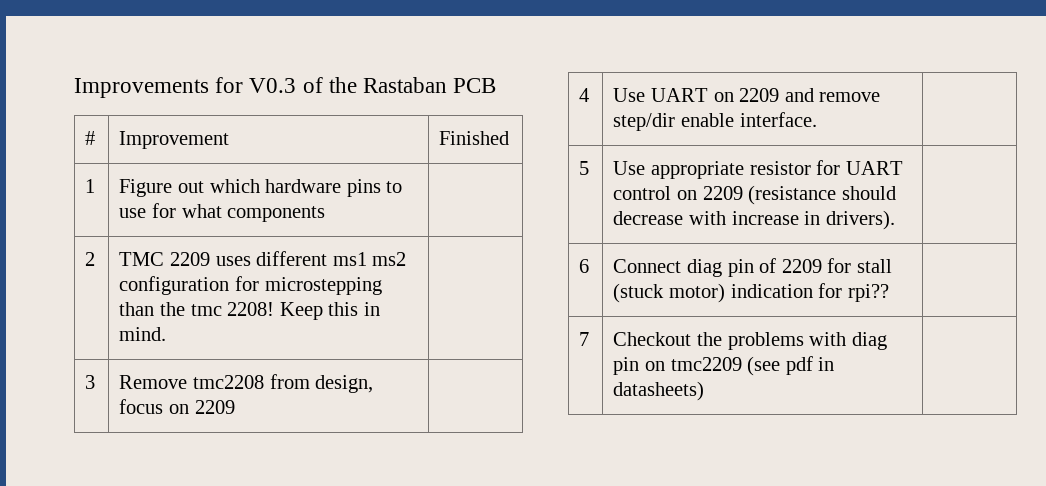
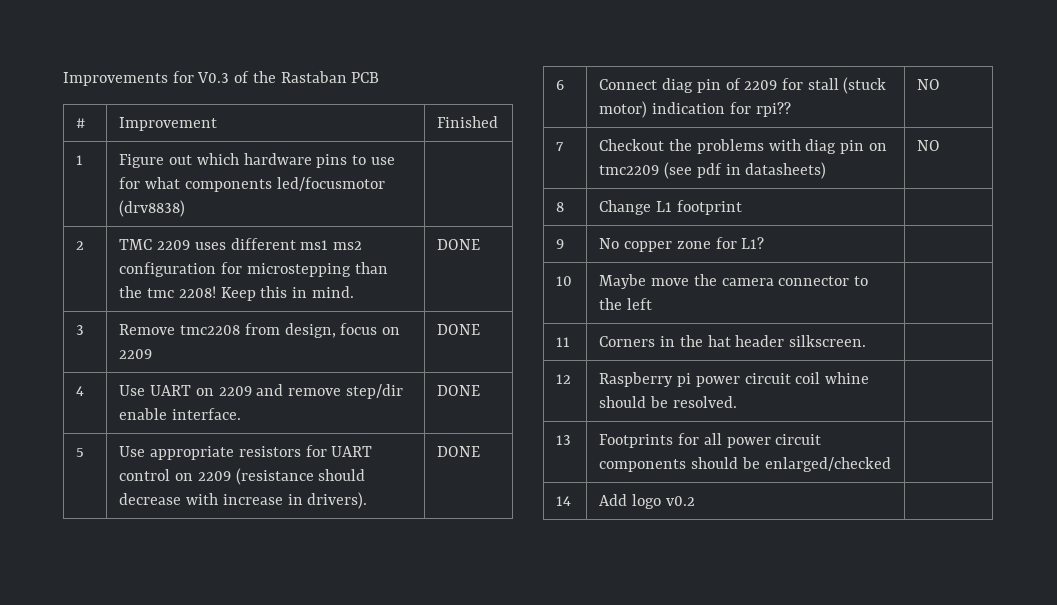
- 1 | Figure out which hardware pins to use for what components |
+ 1 | Figure out which hardware pins to use for what components led/focusmotor (drv8838) |
- 2 | TMC 2209 uses different ms1 ms2 configuration for microstepping than the tmc 2208! Keep this in mind. |
+ 2 | TMC 2209 uses different ms1 ms2 configuration for microstepping than the tmc 2208! Keep this in mind. | DONE
- 3 | Remove tmc2208 from design, focus on 2209 |
+ 3 | Remove tmc2208 from design, focus on 2209 | DONE
- 4 | Use UART on 2209 and remove step/dir enable interface. |
+ 4 | Use UART on 2209 and remove step/dir enable interface. | DONE
- 5 | Use appropriate resistor for UART control on 2209 (resistance should decrease with increase in drivers). |
+ 5 | Use appropriate resistors for UART control on 2209 (resistance should decrease with increase in drivers). | DONE
- 6 | Connect diag pin of 2209 for stall (stuck motor) indication for rpi?? |
+ 6 | Connect diag pin of 2209 for stall (stuck motor) indication for rpi?? | NO
- 7 | Checkout the problems with diag pin on tmc2209 (see pdf in datasheets) |
+ 7 | Checkout the problems with diag pin on tmc2209 (see pdf in datasheets) | NO
+ 8 | Change L1 footprint |
+ 9 | No copper zone for L1? |
+ 10 | Maybe move the camera connector to the left |
+ 11 | Corners in the hat header silkscreen. |
+ 12 | Raspberry pi power circuit coil whine should be resolved. |
+ 13 | Footprints for all power circuit components should be enlarged/checked |
+ 14 | Add logo v0.2 |

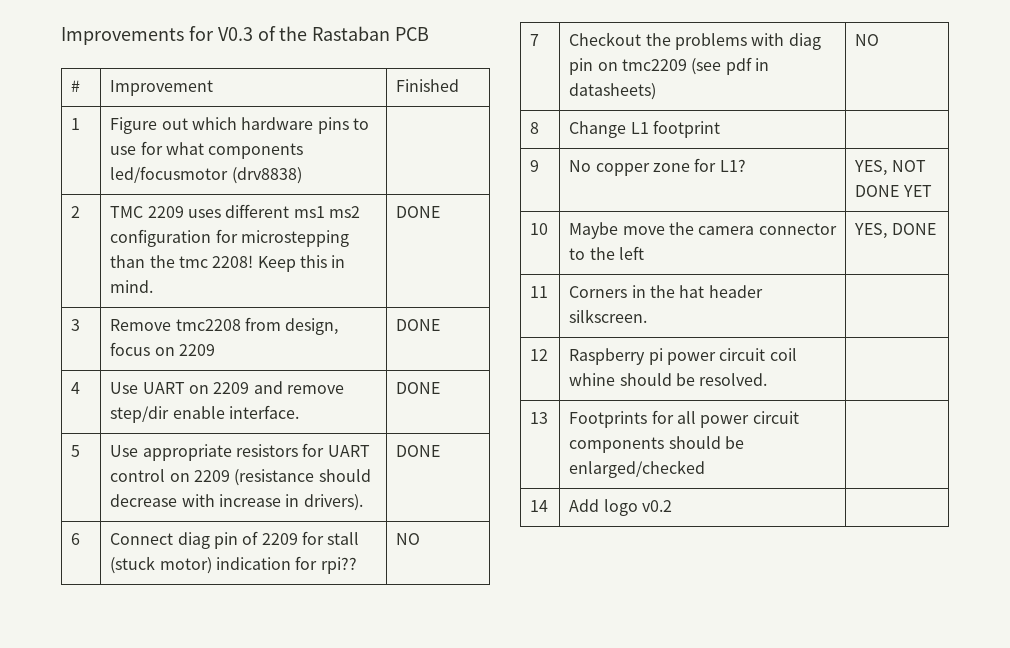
- 9 | No copper zone for L1? |
+ 9 | No copper zone for L1? | YES, NOT DONE YET
- 10 | Maybe move the camera connector to the left |
+ 10 | Maybe move the camera connector to the left | YES, DONE

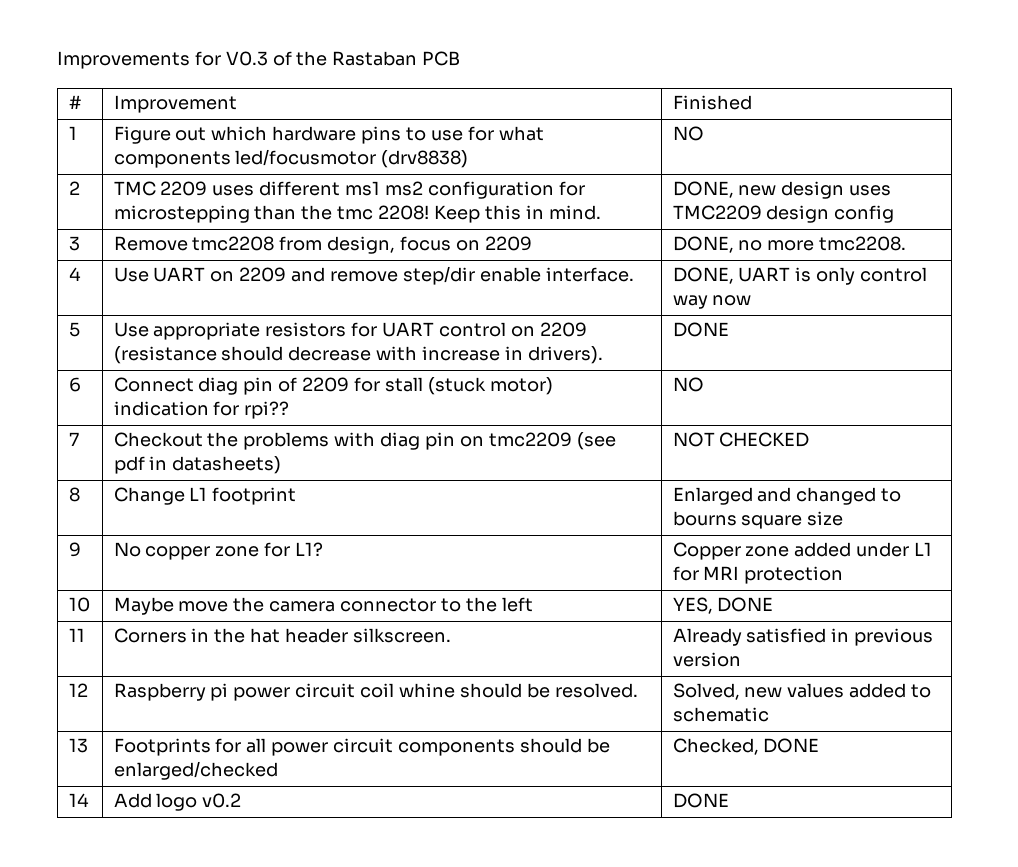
- 1 | Figure out which hardware pins to use for what components led/focusmotor (drv8838) |
+ 1 | Figure out which hardware pins to use for what components led/focusmotor (drv8838) | NO
- 2 | TMC 2209 uses different ms1 ms2 configuration for microstepping than the tmc 2208! Keep this in mind. | DONE
+ 2 | TMC 2209 uses different ms1 ms2 configuration for microstepping than the tmc 2208! Keep this in mind. | DONE, new design uses TMC2209 design config
- 3 | Remove tmc2208 from design, focus on 2209 | DONE
+ 3 | Remove tmc2208 from design, focus on 2209 | DONE, no more tmc2208.
- 4 | Use UART on 2209 and remove step/dir enable interface. | DONE
+ 4 | Use UART on 2209 and remove step/dir enable interface. | DONE, UART is only control way now
- 7 | Checkout the problems with diag pin on tmc2209 (see pdf in datasheets) | NO
+ 7 | Checkout the problems with diag pin on tmc2209 (see pdf in datasheets) | NOT CHECKED
- 8 | Change L1 footprint |
+ 8 | Change L1 footprint | Enlarged and changed to bourns square size
- 9 | No copper zone for L1? | YES, NOT DONE YET
+ 9 | No copper zone for L1? | Copper zone added under L1 for MRI protection
- 11 | Corners in the hat header silkscreen. |
+ 11 | Corners in the hat header silkscreen. | Already satisfied in previous version
- 12 | Raspberry pi power circuit coil whine should be resolved. |
+ 12 | Raspberry pi power circuit coil whine should be resolved. | Solved, new values added to schematic
- 13 | Footprints for all power circuit components should be enlarged/checked |
+ 13 | Footprints for all power circuit components should be enlarged/checked | Checked, DONE
- 14 | Add logo v0.2 |
+ 14 | Add logo v0.2 | DONE

